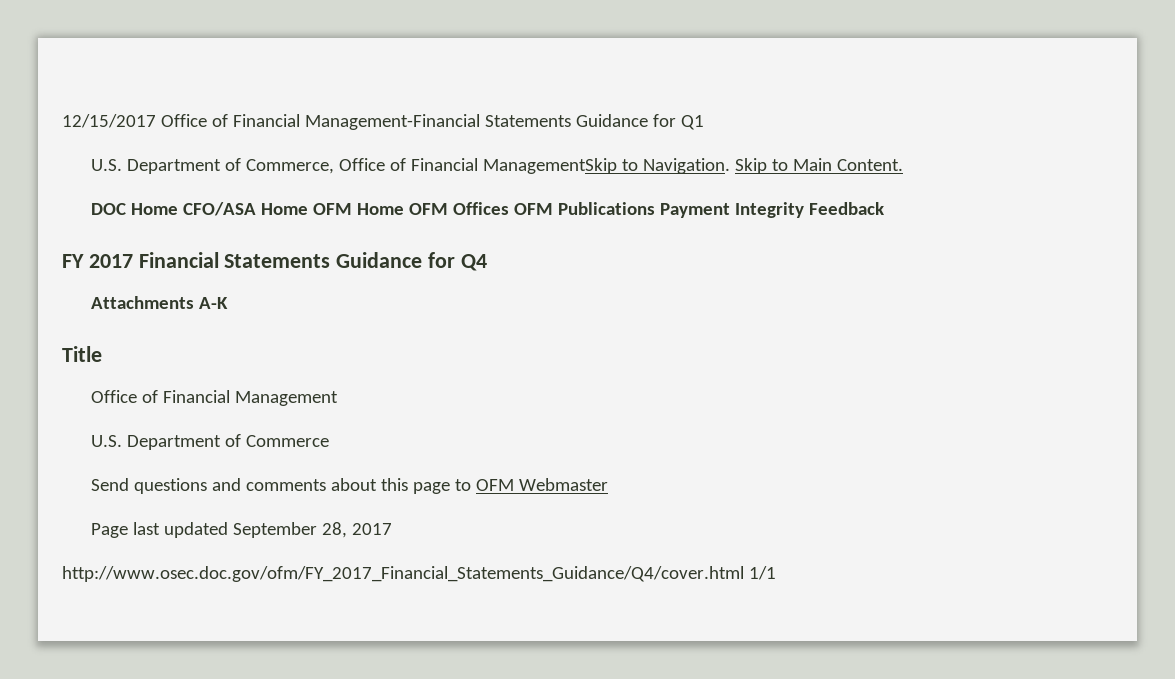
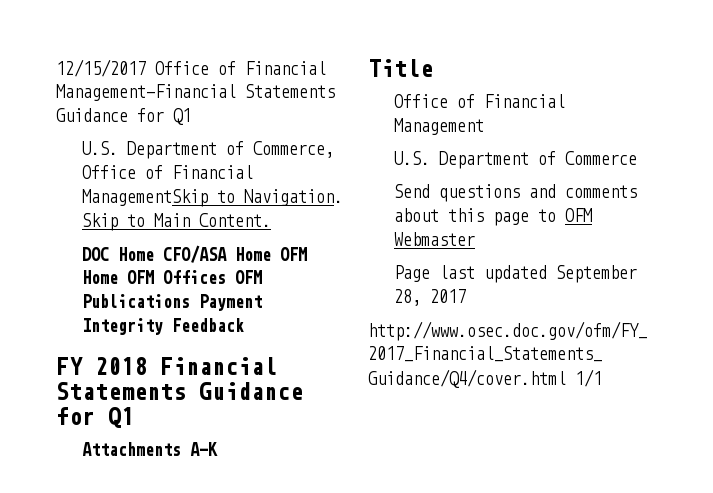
- FY 2017 Financial Statements Guidance for Q4
+ FY 2018 Financial Statements Guidance for Q1

